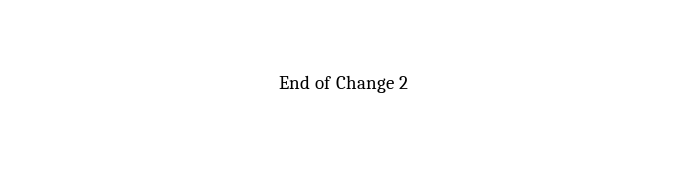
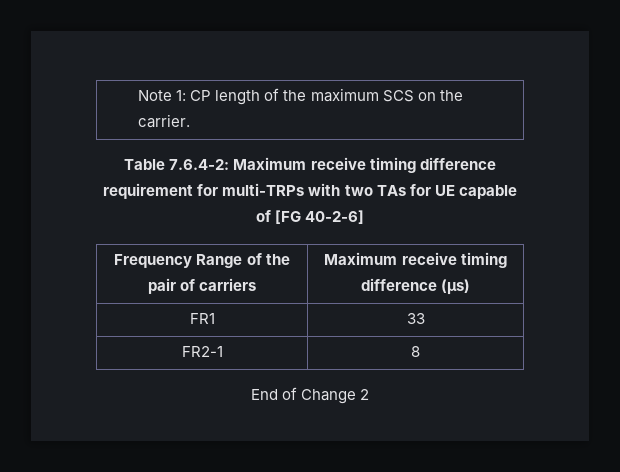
+ Note 1: CP length of the maximum SCS on the carrier.
+ Table 7.6.4-2: Maximum receive timing difference requirement for multi-TRPs with two TAs for UE capable of [FG 40-2-6]
+ Frequency Range of the pair of carriers | Maximum receive timing difference (µs)
+ FR1 | 33
+ FR2-1 | 8

